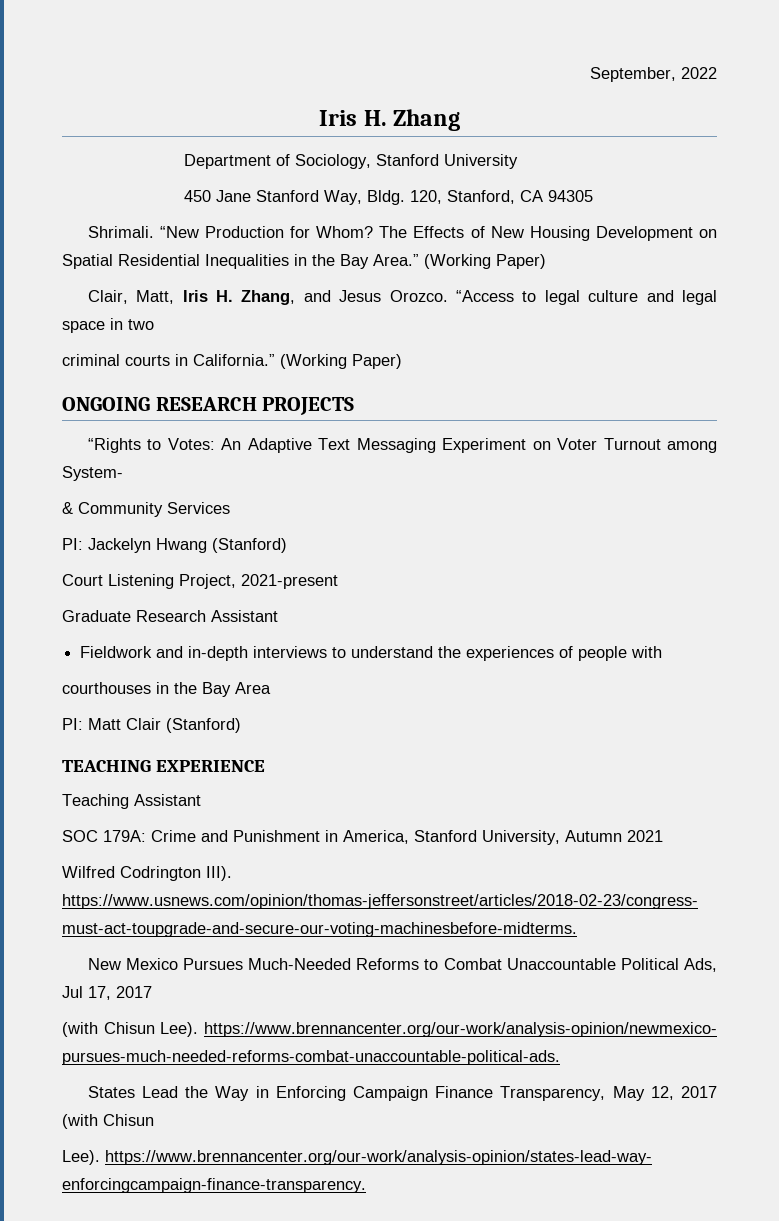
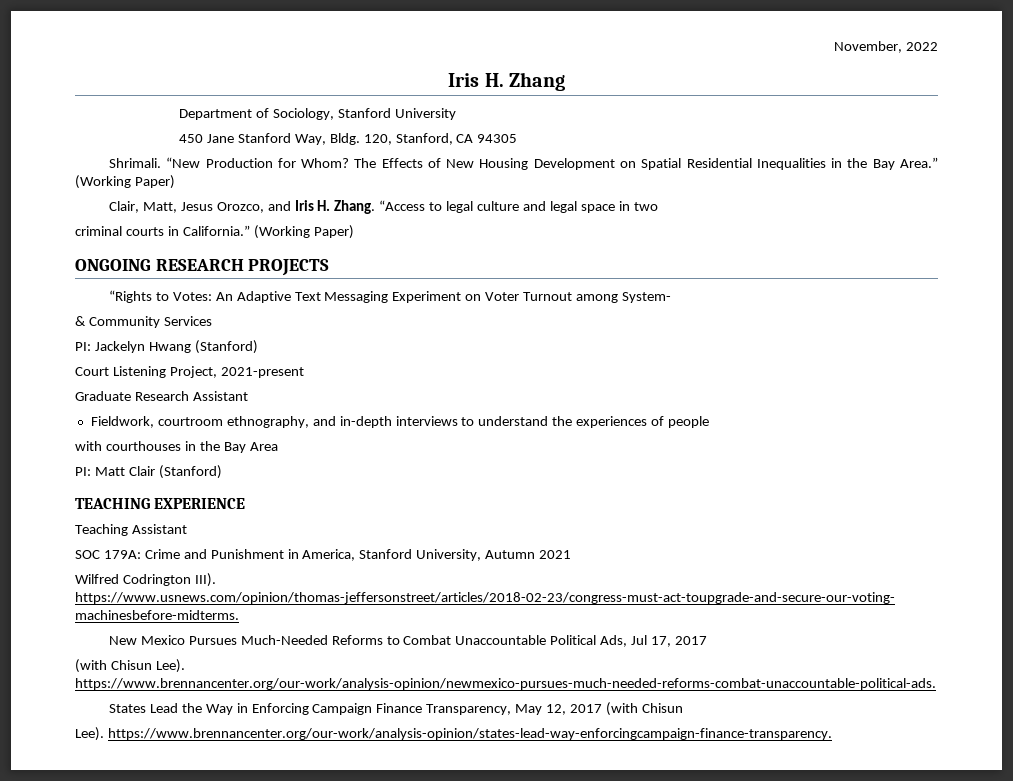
- September, 2022
+ November, 2022
- Clair, Matt, Iris H. Zhang, and Jesus Orozco.
+ Clair, Matt, Jesus Orozco, and Iris H. Zhang.
- Fieldwork and in-depth interviews to understand the experiences of people with
- courthouses in the Bay Area
+ Fieldwork, courtroom ethnography, and in-depth interviews to understand the experiences of people
+ with courthouses in the Bay Area
- (with Chisun Lee). https://www.brennancenter.org/our-work/analysis-opinion/newmexico- pursues-much-needed-reforms-combat-unaccountable-political-ads.
+ (with Chisun Lee). https://www.brennancenter.org/our-work/analysis-opinion/newmexico-pursues-much-needed-reforms-combat-unaccountable-political-ads.
- Lee). https://www.brennancenter.org/our-work/analysis-opinion/states-lead-way- enforcingcampaign-finance-transparency.
+ Lee). https://www.brennancenter.org/our-work/analysis-opinion/states-lead-way-enforcingcampaign-finance-transparency.

